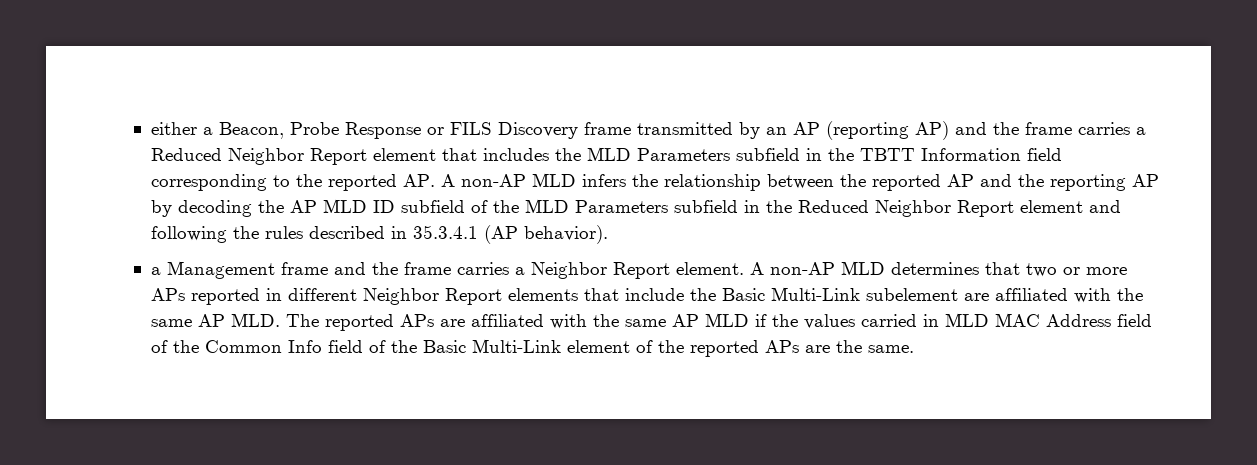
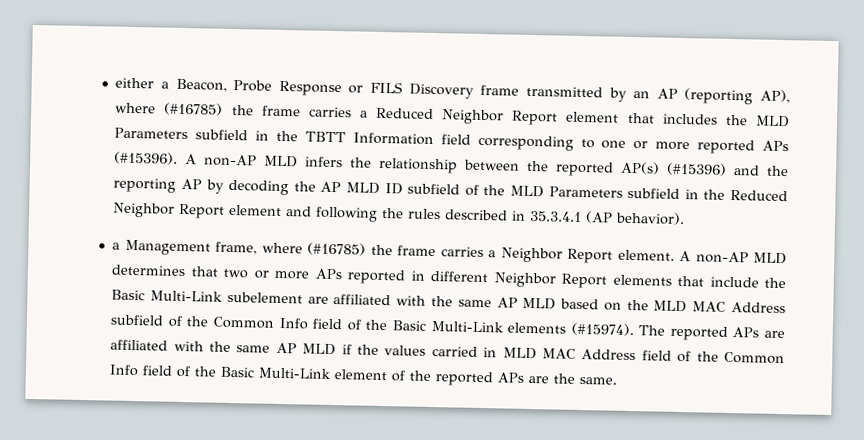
- either a Beacon, Probe Response or FILS Discovery frame transmitted by an AP (reporting AP) and the frame carries a Reduced Neighbor Report element that includes the MLD Parameters subfield in the TBTT Information field corresponding to the reported AP. A non-AP MLD infers the relationship between the reported AP and the reporting AP by decoding the AP MLD ID subfield of the MLD Parameters subfield in the Reduced Neighbor Report element and following the rules described in 35.3.4.1 (AP behavior).
+ either a Beacon, Probe Response or FILS Discovery frame transmitted by an AP (reporting AP), where (#16785) the frame carries a Reduced Neighbor Report element that includes the MLD Parameters subfield in the TBTT Information field corresponding to one or more reported APs (#15396). A non-AP MLD infers the relationship between the reported AP(s) (#15396) and the reporting AP by decoding the AP MLD ID subfield of the MLD Parameters subfield in the Reduced Neighbor Report element and following the rules described in 35.3.4.1 (AP behavior).
- a Management frame and the frame carries a Neighbor Report element.
+ a Management frame, where (#16785) the frame carries a Neighbor Report element.
- A non-AP MLD determines that two or more APs reported in different Neighbor Report elements that include the Basic Multi-Link subelement are affiliated with the same AP MLD. The reported APs are affiliated with the same AP MLD if the values carried in MLD MAC Address field of the Common Info field of the Basic Multi-Link element of the reported APs are the same.
+ A non-AP MLD determines that two or more APs reported in different Neighbor Report elements that include the Basic Multi-Link subelement are affiliated with the same AP MLD based on the MLD MAC Address subfield of the Common Info field of the Basic Multi-Link elements (#15974). The reported APs are affiliated with the same AP MLD if the values carried in MLD MAC Address field of the Common Info field of the Basic Multi-Link element of the reported APs are the same.

